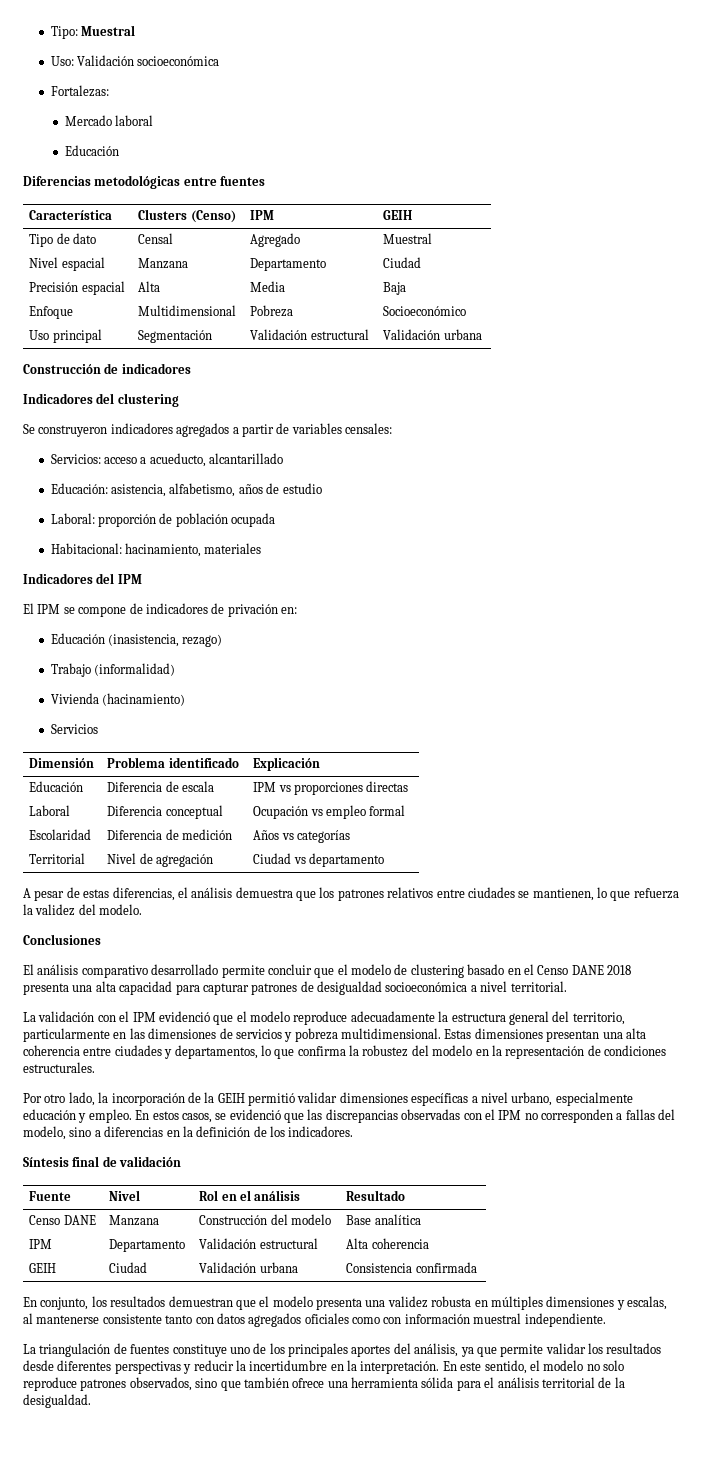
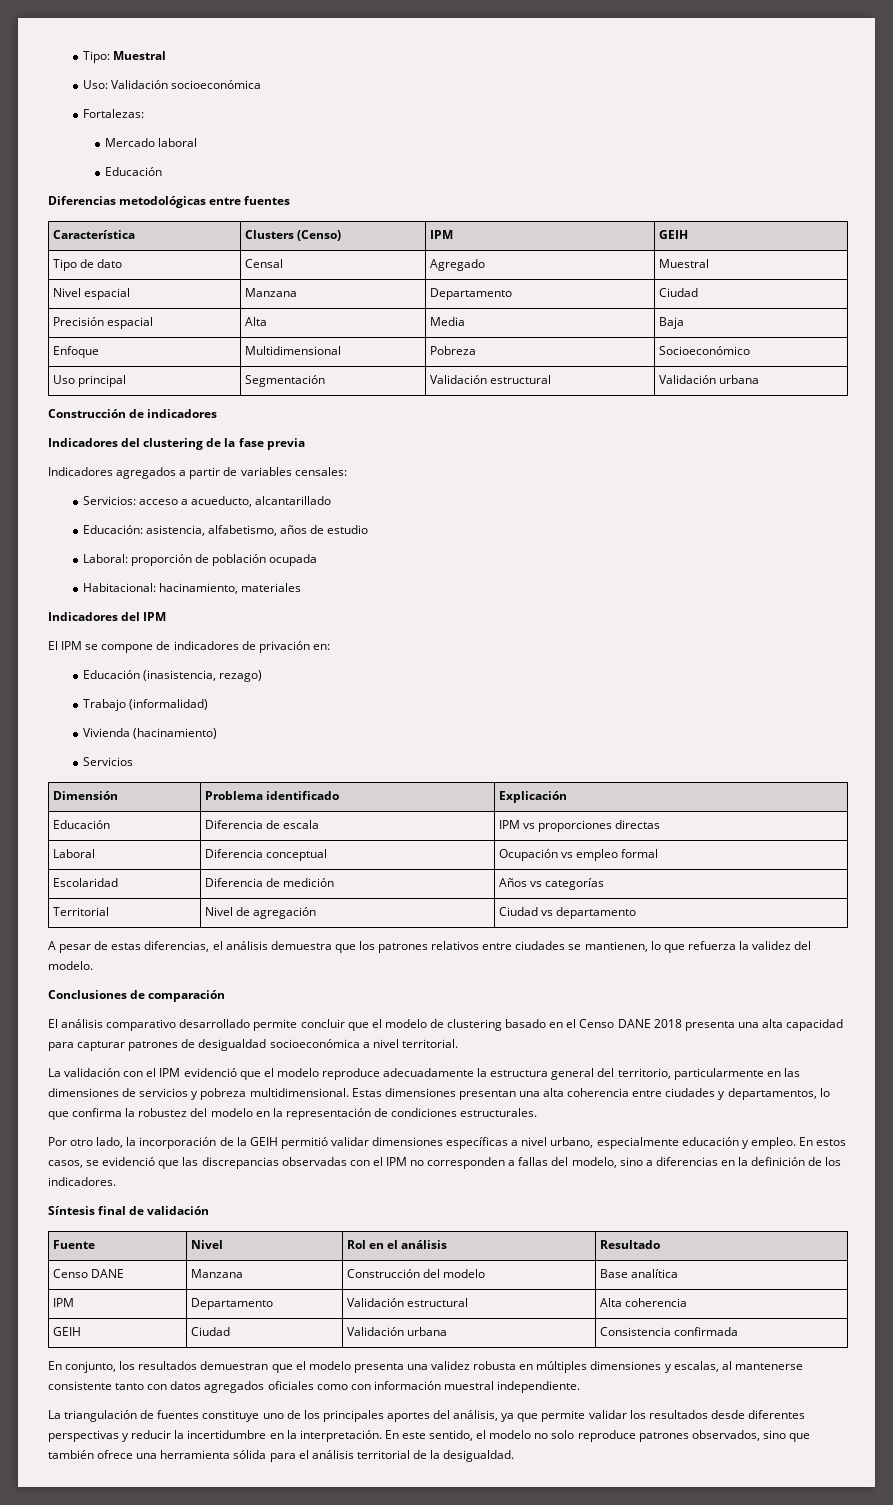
- Indicadores del clustering
- Se construyeron indicadores agregados a partir de variables censales:
+ Indicadores del clustering de la fase previa
+ Indicadores agregados a partir de variables censales:
- Conclusiones
+ Conclusiones de comparación

